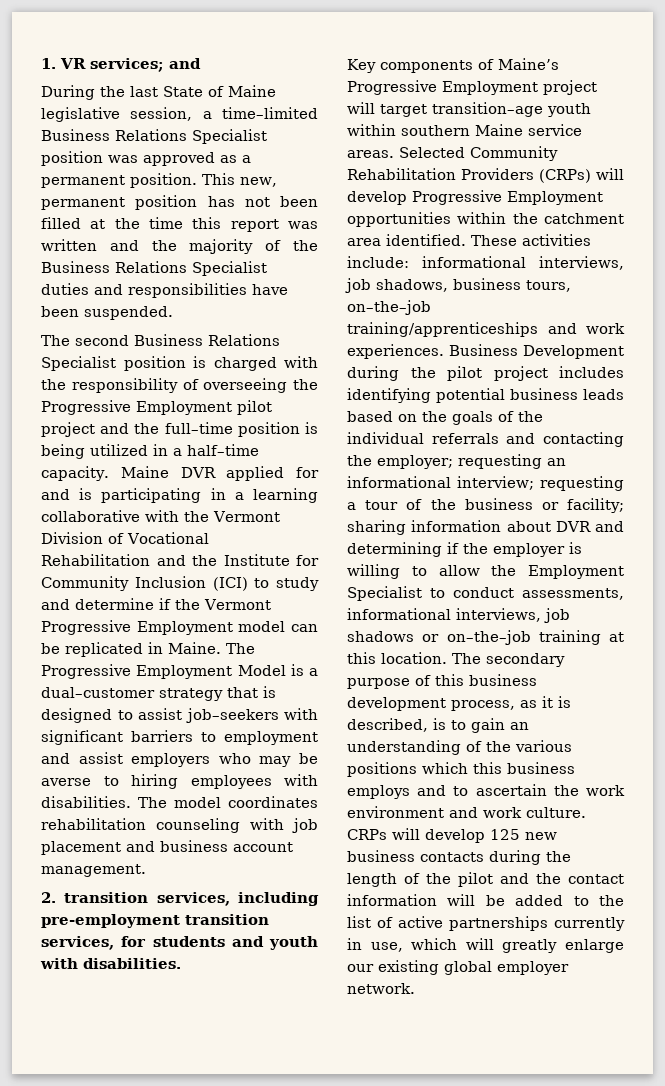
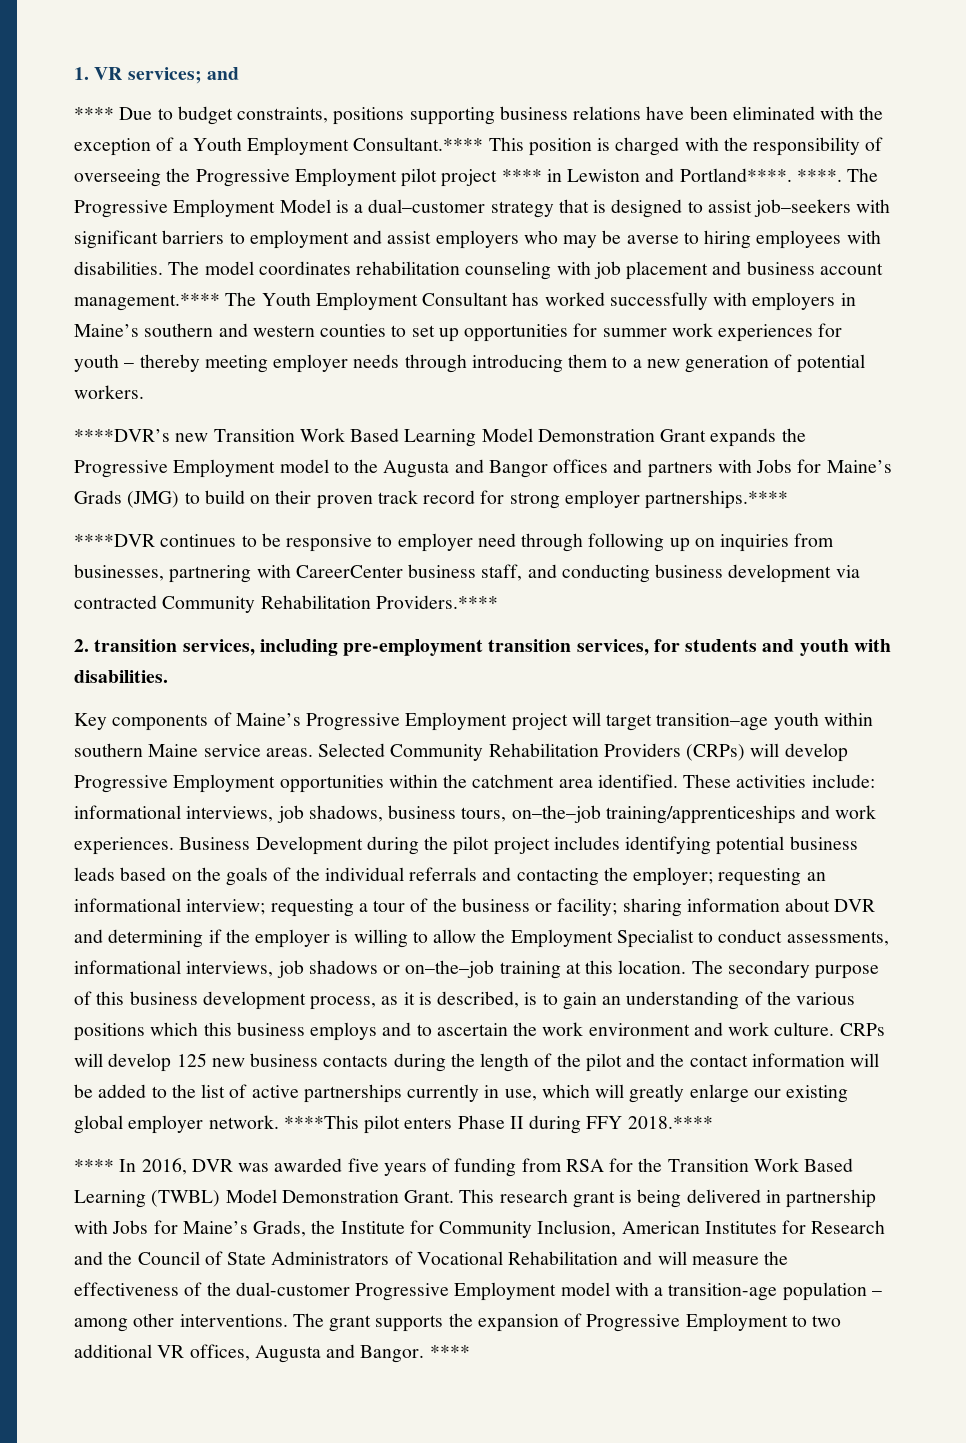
- During the last State of Maine legislative session, a time–limited Business Relations Specialist position was approved as a permanent position. This new, permanent position has not been filled at the time this report was written and the majority of the Business Relations Specialist duties and responsibilities have been suspended.
- The second Business Relations Specialist position is charged with the responsibility of overseeing the Progressive Employment pilot project and the full–time position is being utilized in a half–time capacity. Maine DVR applied for and is participating in a learning collaborative with the Vermont Division of Vocational Rehabilitation and the Institute for Community Inclusion (ICI) to study and determine if the Vermont Progressive Employment model can be replicated in Maine.
+ **** Due to budget constraints, positions supporting business relations have been eliminated with the exception of a Youth Employment Consultant.**** This position is charged with the responsibility of overseeing the Progressive Employment pilot project **** in Lewiston and Portland****. ****.
- The model coordinates rehabilitation counseling with job placement and business account management.
+ The model coordinates rehabilitation counseling with job placement and business account management.**** The Youth Employment Consultant has worked successfully with employers in Maine’s southern and western counties to set up opportunities for summer work experiences for youth – thereby meeting employer needs through introducing them to a new generation of potential workers.
+ ****DVR’s new Transition Work Based Learning Model Demonstration Grant expands the Progressive Employment model to the Augusta and Bangor offices and partners with Jobs for Maine’s Grads (JMG) to build on their proven track record for strong employer partnerships.****
+ ****DVR continues to be responsive to employer need through following up on inquiries from businesses, partnering with CareerCenter business staff, and conducting business development via contracted Community Rehabilitation Providers.****
+ ****This pilot enters Phase II during FFY 2018.****
+ **** In 2016, DVR was awarded five years of funding from RSA for the Transition Work Based Learning (TWBL) Model Demonstration Grant. This research grant is being delivered in partnership with Jobs for Maine’s Grads, the Institute for Community Inclusion, American Institutes for Research and the Council of State Administrators of Vocational Rehabilitation and will measure the effectiveness of the dual-customer Progressive Employment model with a transition-age population – among other interventions. The grant supports the expansion of Progressive Employment to two additional VR offices, Augusta and Bangor. ****

